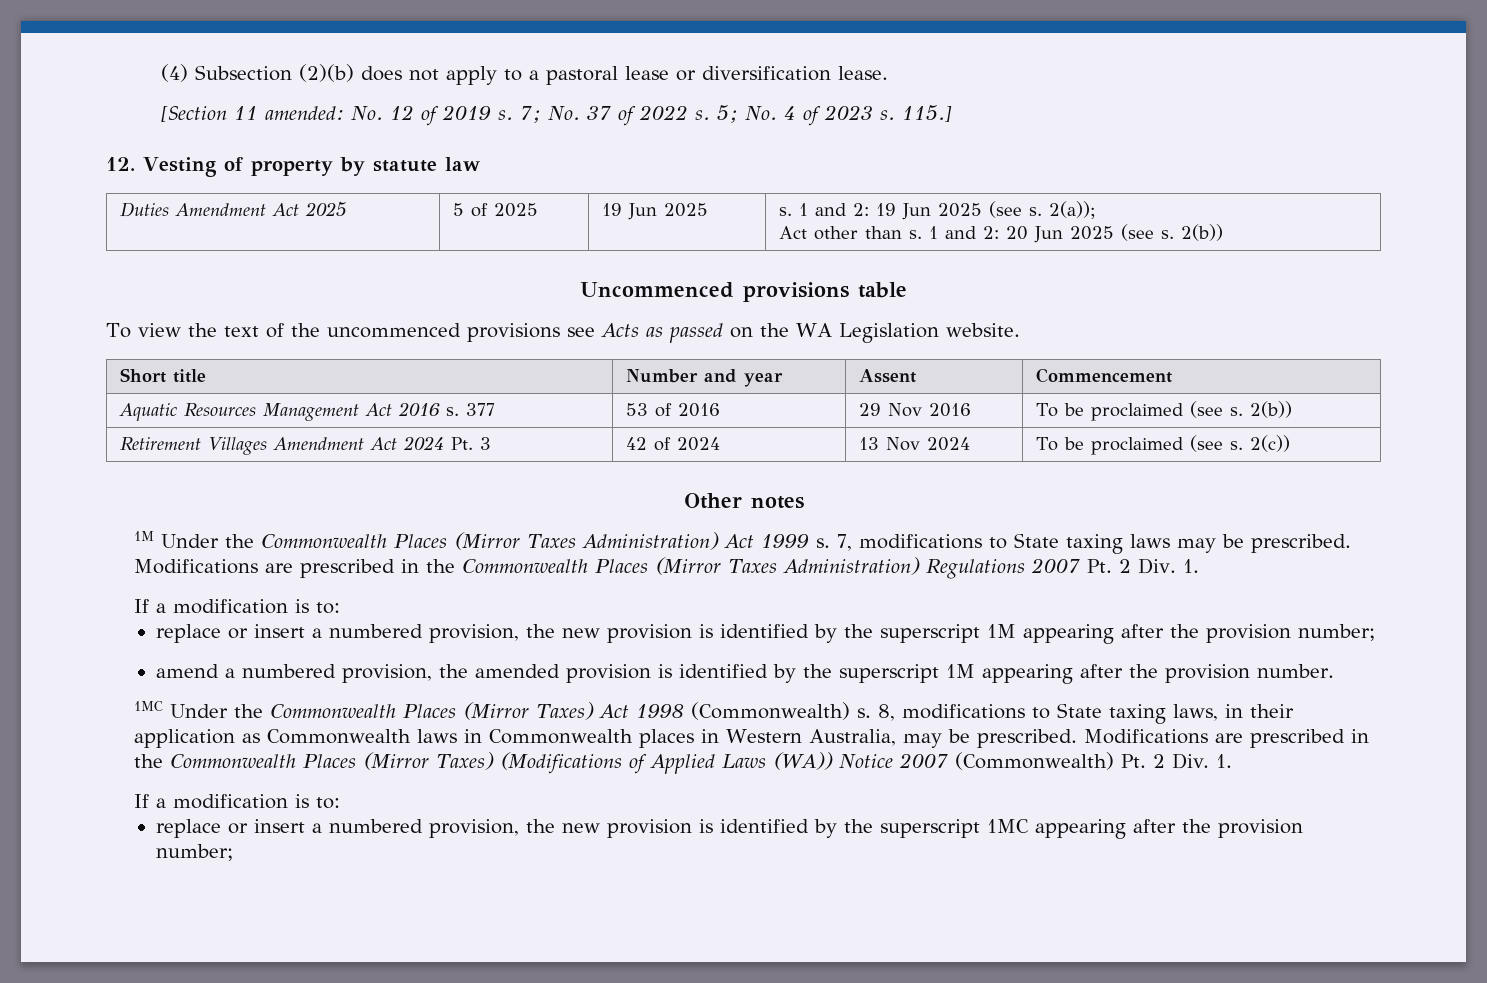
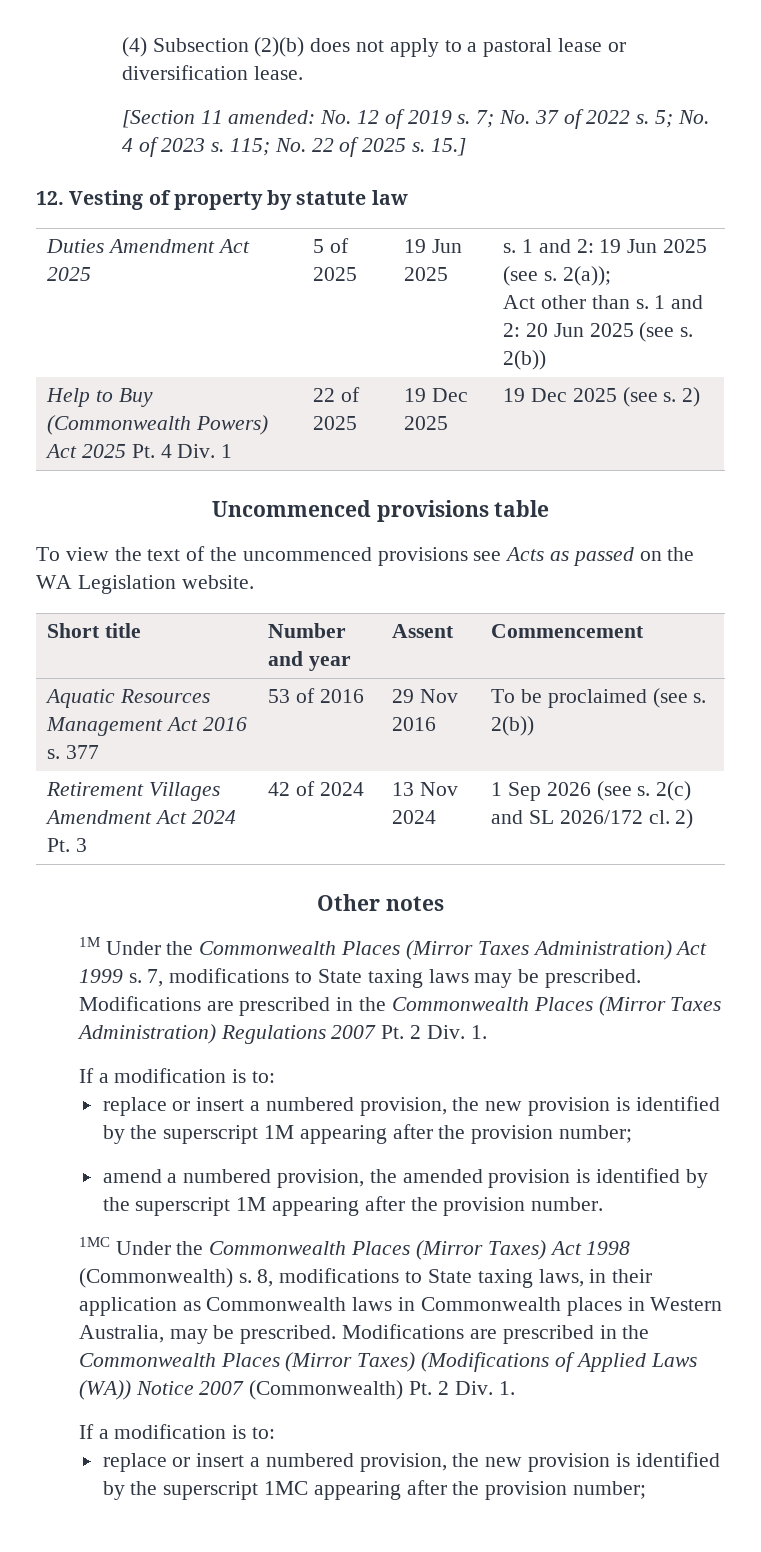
- 115.]
+ 115; No. 22 of 2025 s. 15.]
+ Help to Buy (Commonwealth Powers) Act 2025 Pt. 4 Div. 1 | 22 of 2025 | 19 Dec 2025 | 19 Dec 2025 (see s. 2)
- Retirement Villages Amendment Act 2024 Pt. 3 | 42 of 2024 | 13 Nov 2024 | To be proclaimed (see s. 2(c))
+ Retirement Villages Amendment Act 2024 Pt. 3 | 42 of 2024 | 13 Nov 2024 | 1 Sep 2026 (see s. 2(c) and SL 2026/172 cl. 2)

